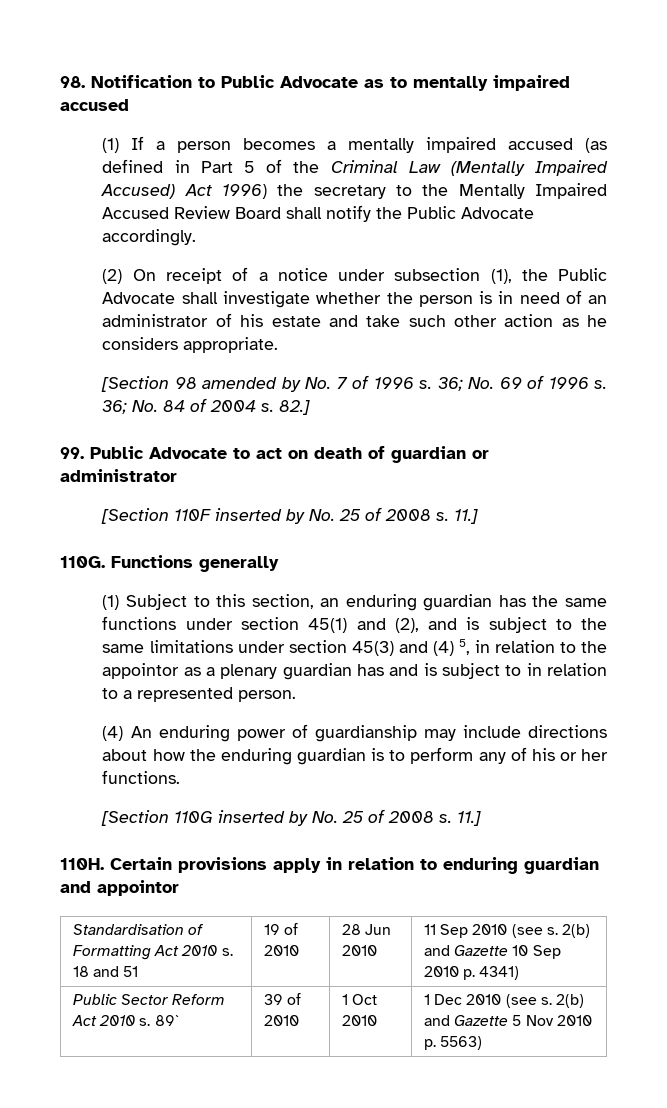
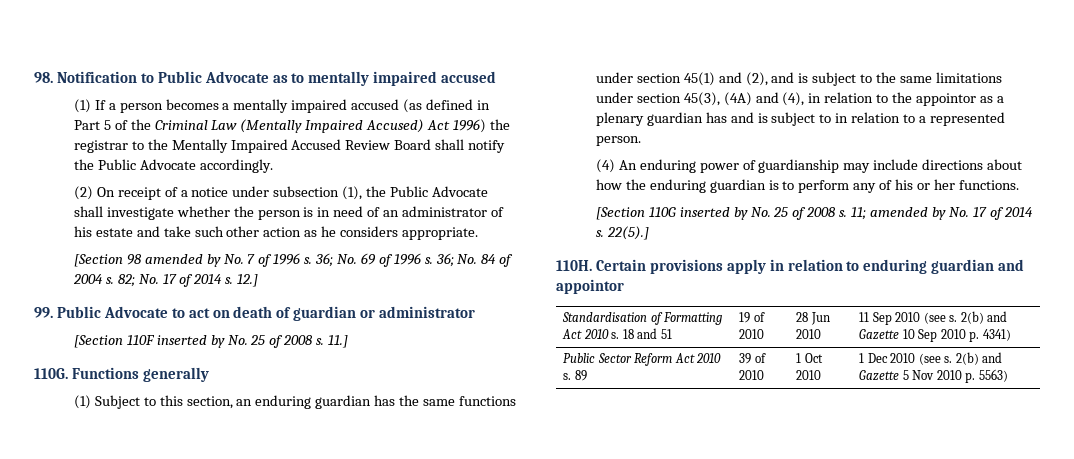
- (1) If a person becomes a mentally impaired accused (as defined in Part 5 of the Criminal Law (Mentally Impaired Accused) Act 1996) the secretary to the Mentally Impaired Accused Review Board shall notify the Public Advocate accordingly.
+ (1) If a person becomes a mentally impaired accused (as defined in Part 5 of the Criminal Law (Mentally Impaired Accused) Act 1996) the registrar to the Mentally Impaired Accused Review Board shall notify the Public Advocate accordingly.
- 82.]
+ 82; No. 17 of 2014 s. 12.]
- (1) Subject to this section, an enduring guardian has the same functions under section 45(1) and (2), and is subject to the same limitations under section 45(3) and (4) 5, in relation to the appointor as a plenary guardian has and is subject to in relation to a represented person.
+ (1) Subject to this section, an enduring guardian has the same functions under section 45(1) and (2), and is subject to the same limitations under section 45(3), (4A) and (4), in relation to the appointor as a plenary guardian has and is subject to in relation to a represented person.
- [Section 110G inserted by No. 25 of 2008 s. 11.]
+ [Section 110G inserted by No. 25 of 2008 s. 11; amended by No. 17 of 2014 s. 22(5).]
- Public Sector Reform Act 2010 s. 89` | 39 of 2010 | 1 Oct 2010 | 1 Dec 2010 (see s. 2(b) and Gazette 5 Nov 2010 p. 5563)
+ Public Sector Reform Act 2010 s. 89 | 39 of 2010 | 1 Oct 2010 | 1 Dec 2010 (see s. 2(b) and Gazette 5 Nov 2010 p. 5563)

